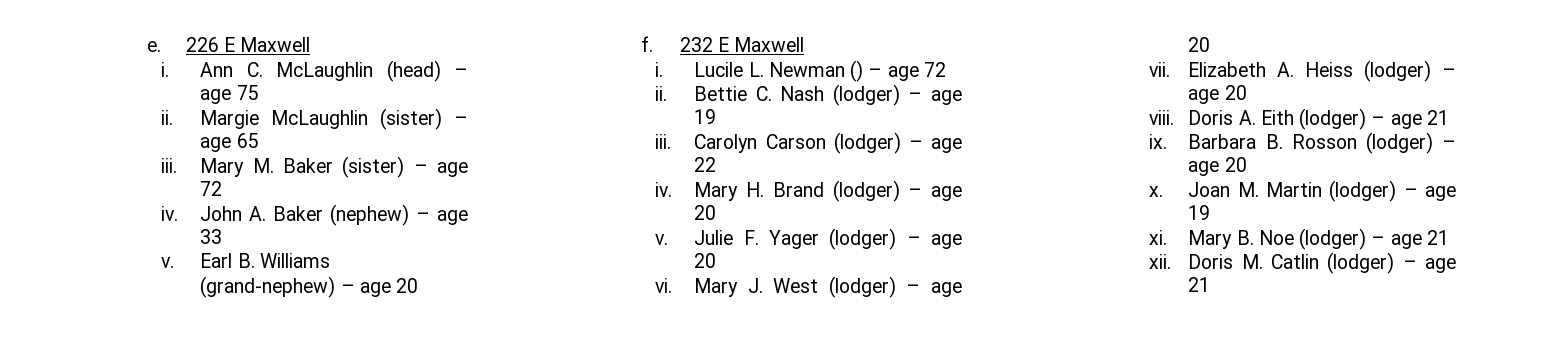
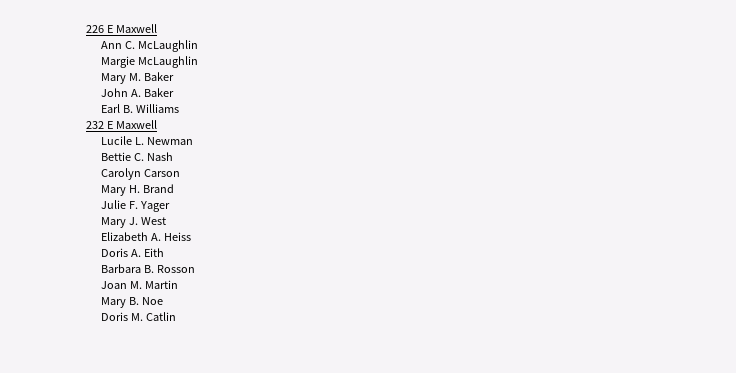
- e. 226 E Maxwell
- i. Ann C. McLaughlin (head) – age 75
- ii. Margie McLaughlin (sister) – age 65
- iii. Mary M. Baker (sister) – age 72
- iv. John A. Baker (nephew) – age 33
- v. Earl B. Williams (grand-nephew) – age 20
- f. 232 E Maxwell
- i. Lucile L. Newman () – age 72
- ii. Bettie C. Nash (lodger) – age 19
- iii. Carolyn Carson (lodger) – age 22
- iv. Mary H. Brand (lodger) – age 20
- v. Julie F. Yager (lodger) – age 20
- vi. Mary J. West (lodger) – age 20
- vii. Elizabeth A. Heiss (lodger) – age 20
- viii. Doris A. Eith (lodger) – age 21
- ix. Barbara B. Rosson (lodger) – age 20
- x. Joan M. Martin (lodger) – age 19
- xi. Mary B. Noe (lodger) – age 21
- xii. Doris M. Catlin (lodger) – age 21
+ 226 E Maxwell
+ Ann C. McLaughlin
+ Margie McLaughlin
+ Mary M. Baker
+ John A. Baker
+ Earl B. Williams
+ 232 E Maxwell
+ Lucile L. Newman
+ Bettie C. Nash
+ Carolyn Carson
+ Mary H. Brand
+ Julie F. Yager
+ Mary J. West
+ Elizabeth A. Heiss
+ Doris A. Eith
+ Barbara B. Rosson
+ Joan M. Martin
+ Mary B. Noe
+ Doris M. Catlin

